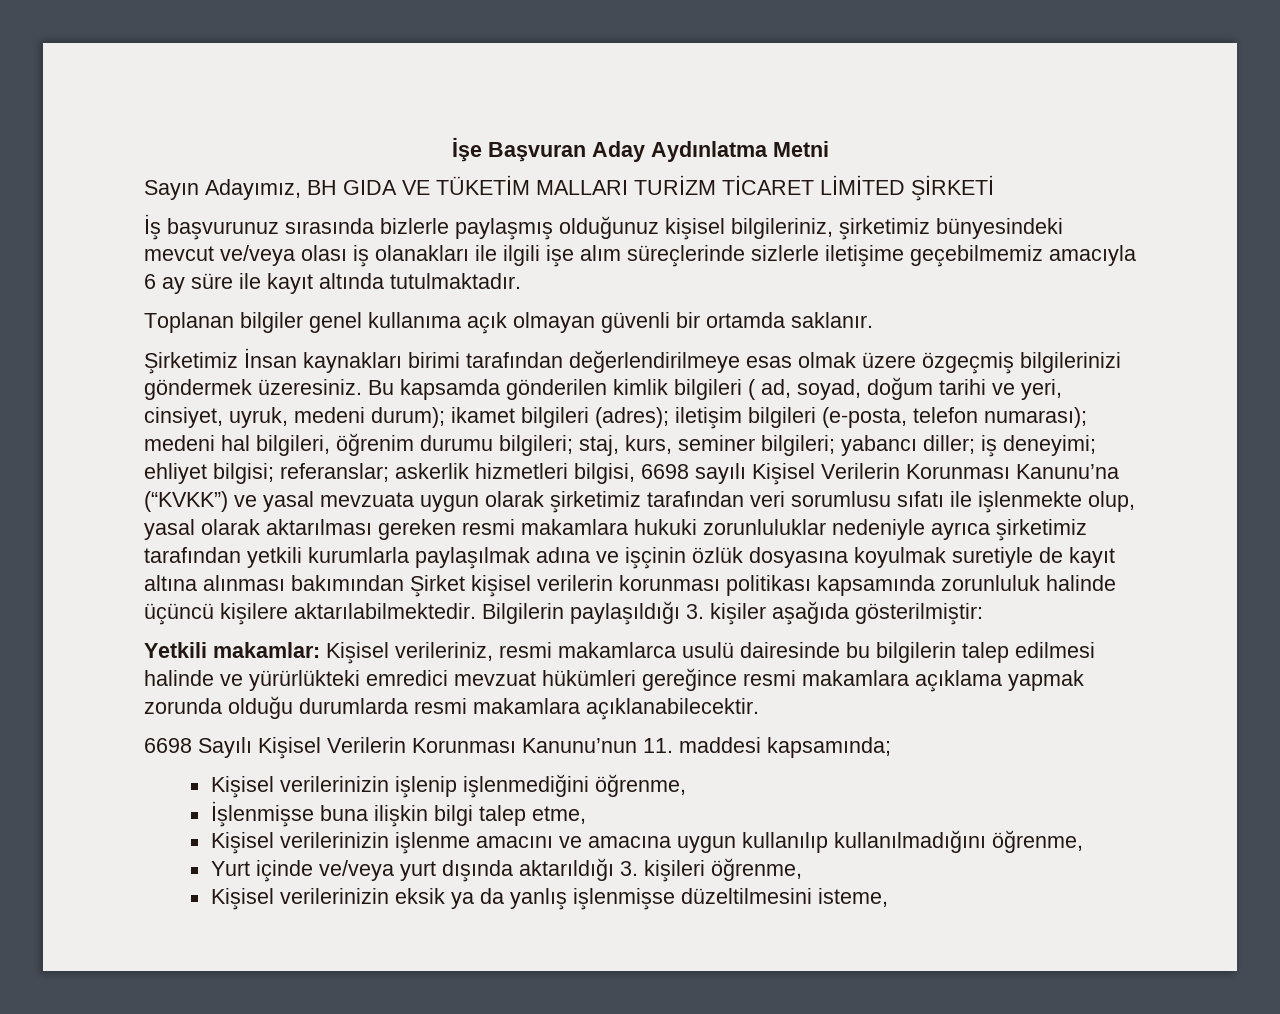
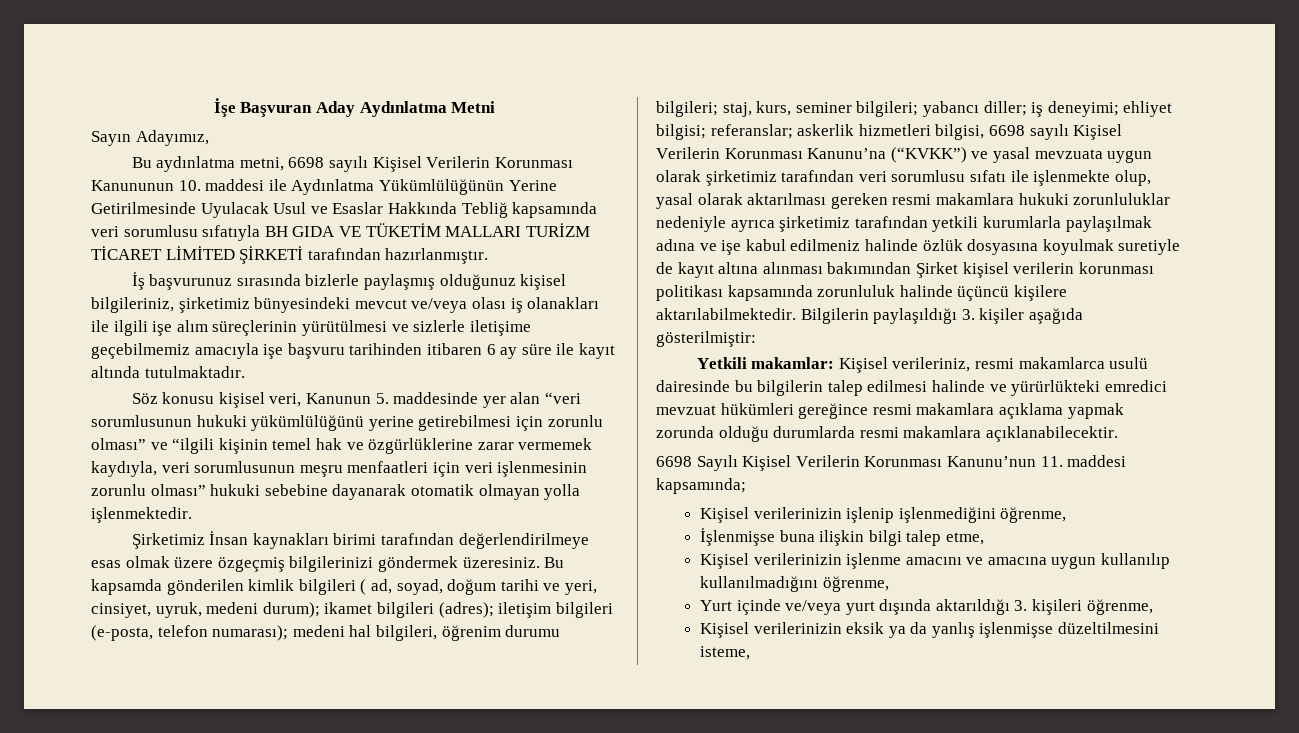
- Sayın Adayımız, BH GIDA VE TÜKETİM MALLARI TURİZM TİCARET LİMİTED ŞİRKETİ
+ Sayın Adayımız,
+ Bu aydınlatma metni, 6698 sayılı Kişisel Verilerin Korunması Kanununun 10. maddesi ile Aydınlatma Yükümlülüğünün Yerine Getirilmesinde Uyulacak Usul ve Esaslar Hakkında Tebliğ kapsamında veri sorumlusu sıfatıyla BH GIDA VE TÜKETİM MALLARI TURİZM TİCARET LİMİTED ŞİRKETİ tarafından hazırlanmıştır.
- İş başvurunuz sırasında bizlerle paylaşmış olduğunuz kişisel bilgileriniz, şirketimiz bünyesindeki mevcut ve/veya olası iş olanakları ile ilgili işe alım süreçlerinde sizlerle iletişime geçebilmemiz amacıyla 6 ay süre ile kayıt altında tutulmaktadır.
+ İş başvurunuz sırasında bizlerle paylaşmış olduğunuz kişisel bilgileriniz, şirketimiz bünyesindeki mevcut ve/veya olası iş olanakları ile ilgili işe alım süreçlerinin yürütülmesi ve sizlerle iletişime geçebilmemiz amacıyla işe başvuru tarihinden itibaren 6 ay süre ile kayıt altında tutulmaktadır.
- Toplanan bilgiler genel kullanıma açık olmayan güvenli bir ortamda saklanır.
+ Söz konusu kişisel veri, Kanunun 5. maddesinde yer alan “veri sorumlusunun hukuki yükümlülüğünü yerine getirebilmesi için zorunlu olması” ve “ilgili kişinin temel hak ve özgürlüklerine zarar vermemek kaydıyla, veri sorumlusunun meşru menfaatleri için veri işlenmesinin zorunlu olması” hukuki sebebine dayanarak otomatik olmayan yolla işlenmektedir.
- askerlik hizmetleri bilgisi, 6698 sayılı Kişisel Verilerin Korunması Kanunu’na (“KVKK”) ve yasal mevzuata uygun olarak şirketimiz tarafından veri sorumlusu sıfatı ile işlenmekte olup, yasal olarak aktarılması gereken resmi makamlara hukuki zorunluluklar nedeniyle ayrıca şirketimiz tarafından yetkili kurumlarla paylaşılmak adına ve işçinin özlük dosyasına koyulmak suretiyle de kayıt altına alınması bakımından Şirket kişisel verilerin korunması politikası kapsamında zorunluluk halinde üçüncü kişilere aktarılabilmektedir.
+ askerlik hizmetleri bilgisi, 6698 sayılı Kişisel Verilerin Korunması Kanunu’na (“KVKK”) ve yasal mevzuata uygun olarak şirketimiz tarafından veri sorumlusu sıfatı ile işlenmekte olup, yasal olarak aktarılması gereken resmi makamlara hukuki zorunluluklar nedeniyle ayrıca şirketimiz tarafından yetkili kurumlarla paylaşılmak adına ve işe kabul edilmeniz halinde özlük dosyasına koyulmak suretiyle de kayıt altına alınması bakımından Şirket kişisel verilerin korunması politikası kapsamında zorunluluk halinde üçüncü kişilere aktarılabilmektedir.

